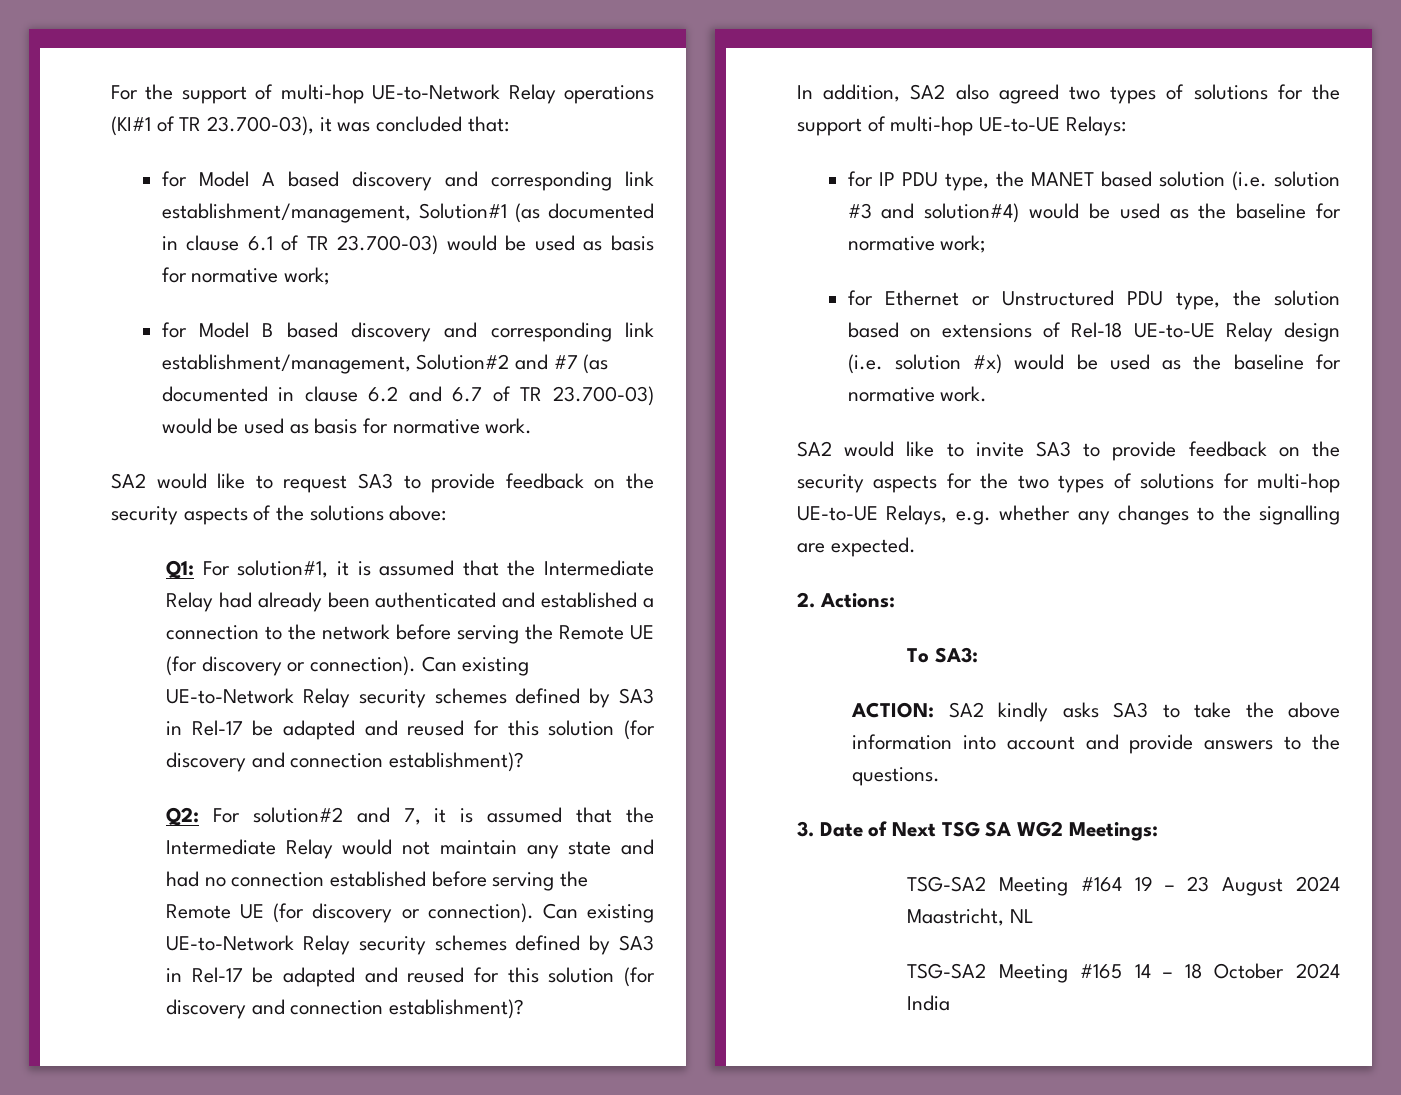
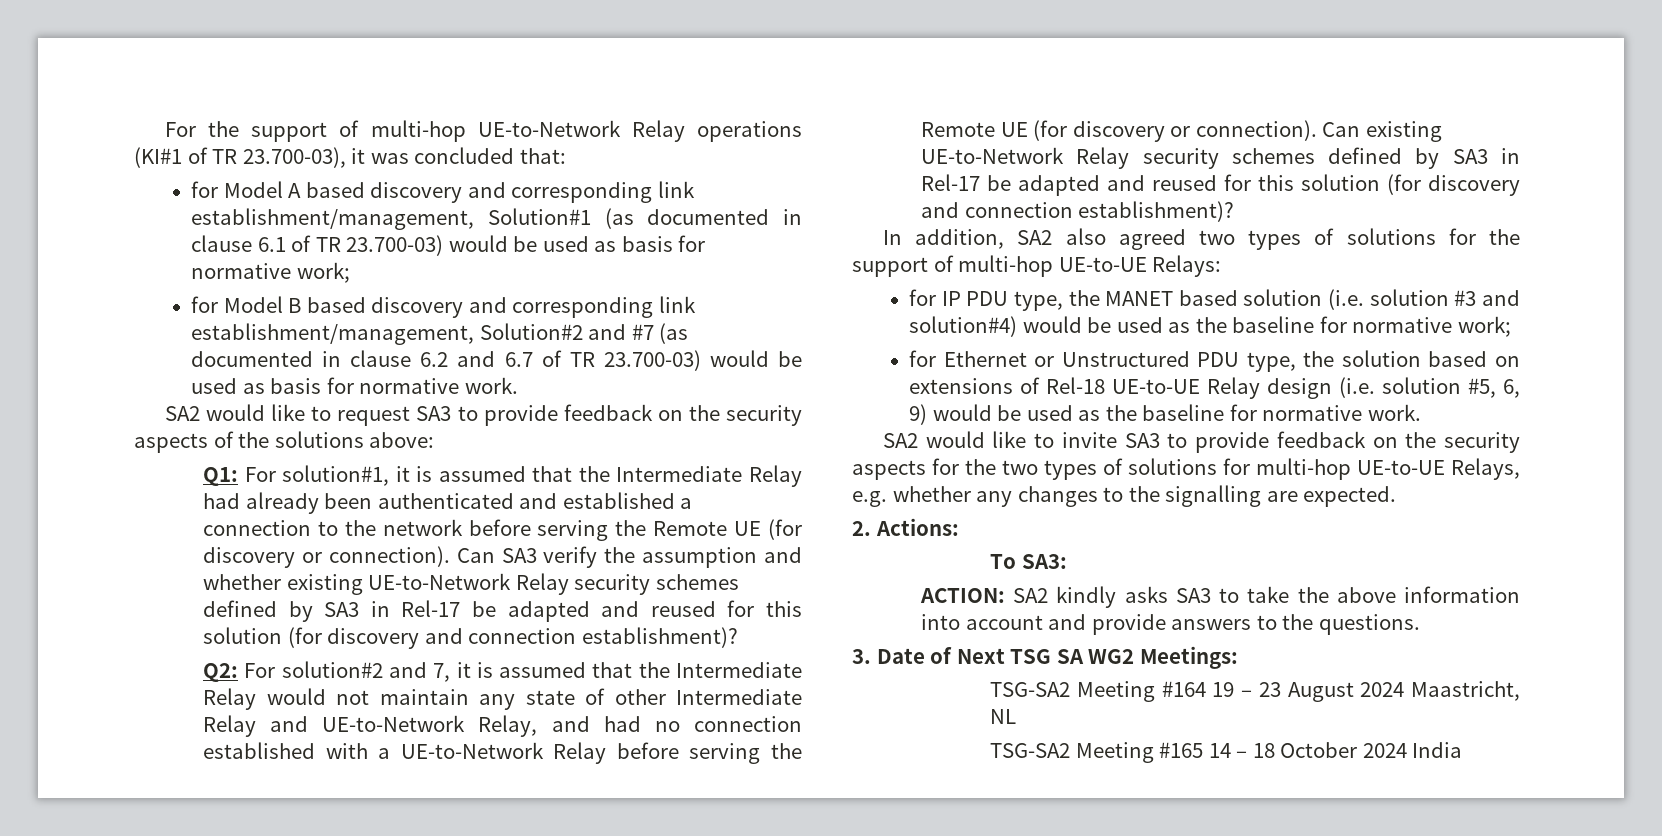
- Q1: For solution#1, it is assumed that the Intermediate Relay had already been authenticated and established a connection to the network before serving the Remote UE (for discovery or connection). Can existing UE-to-Network Relay security schemes defined by SA3 in Rel-17 be adapted and reused for this solution (for discovery and connection establishment)?
+ Q1: For solution#1, it is assumed that the Intermediate Relay had already been authenticated and established a connection to the network before serving the Remote UE (for discovery or connection). Can SA3 verify the assumption and whether existing UE-to-Network Relay security schemes defined by SA3 in Rel-17 be adapted and reused for this solution (for discovery and connection establishment)?
- Q2: For solution#2 and 7, it is assumed that the Intermediate Relay would not maintain any state and had no connection established before serving the Remote UE (for discovery or connection).
+ Q2: For solution#2 and 7, it is assumed that the Intermediate Relay would not maintain any state of other Intermediate Relay and UE-to-Network Relay, and had no connection established with a UE-to-Network Relay before serving the Remote UE (for discovery or connection).
- for Ethernet or Unstructured PDU type, the solution based on extensions of Rel-18 UE-to-UE Relay design (i.e. solution #x) would be used as the baseline for normative work.
+ for Ethernet or Unstructured PDU type, the solution based on extensions of Rel-18 UE-to-UE Relay design (i.e. solution #5, 6, 9) would be used as the baseline for normative work.

